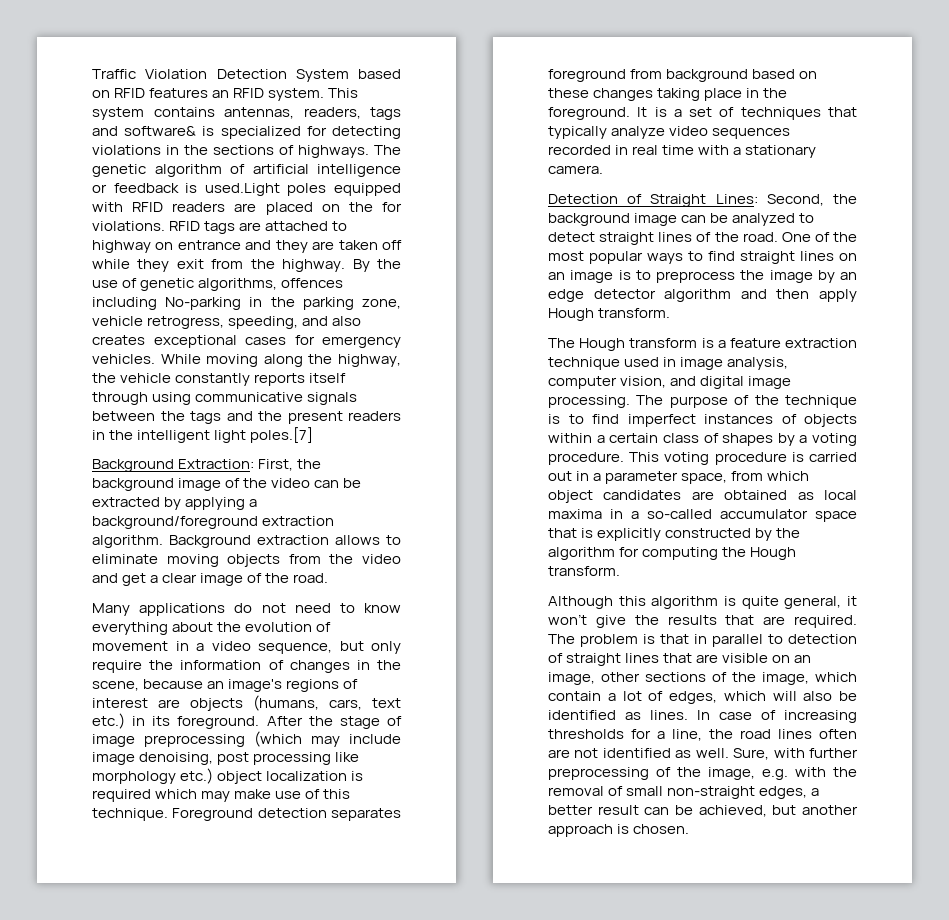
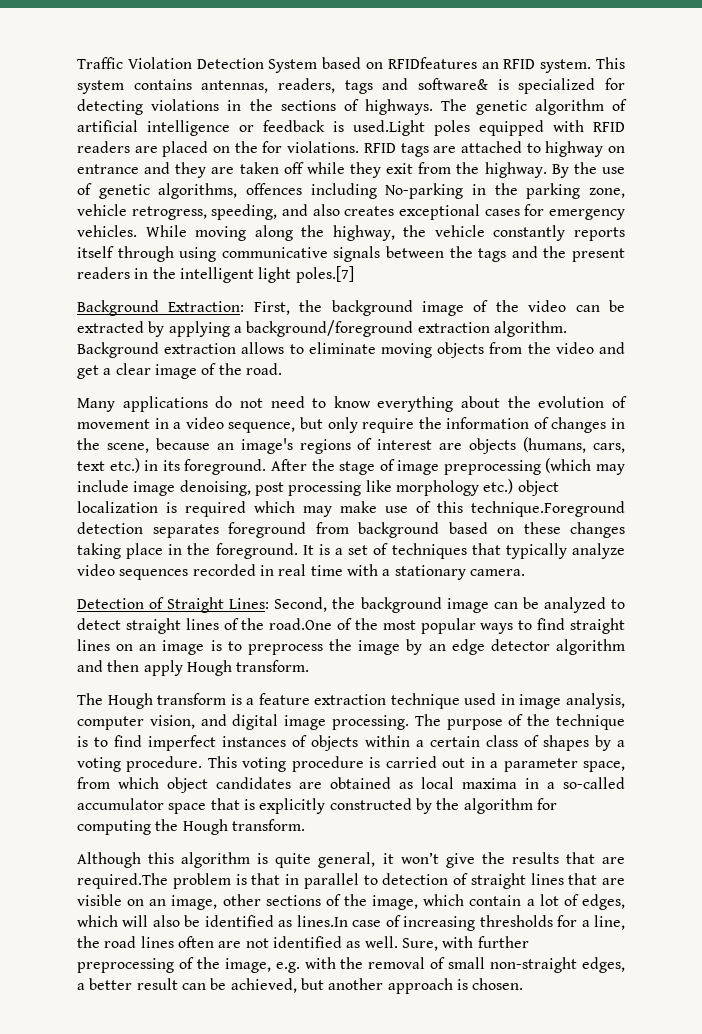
- Traffic Violation Detection System based on RFID features an RFID system.
+ Traffic Violation Detection System based on RFIDfeatures an RFID system.
- After the stage of image preprocessing (which may include image denoising, post processing like morphology etc.) object localization is required which may make use of this technique. Foreground detection separates foreground from background based on these changes taking place in the foreground.
+ After the stage of image preprocessing (which may include image denoising, post processing like morphology etc.) object localization is required which may make use of this technique.Foreground detection separates foreground from background based on these changes taking place in the foreground.
- Detection of Straight Lines: Second, the background image can be analyzed to detect straight lines of the road. One of the most popular ways to find straight lines on an image is to preprocess the image by an edge detector algorithm and then apply Hough transform.
+ Detection of Straight Lines: Second, the background image can be analyzed to detect straight lines of the road.One of the most popular ways to find straight lines on an image is to preprocess the image by an edge detector algorithm and then apply Hough transform.
- Although this algorithm is quite general, it won’t give the results that are required. The problem is that in parallel to detection of straight lines that are visible on an image, other sections of the image, which contain a lot of edges, which will also be identified as lines. In case of increasing thresholds for a line, the road lines often are not identified as well.
+ Although this algorithm is quite general, it won’t give the results that are required.The problem is that in parallel to detection of straight lines that are visible on an image, other sections of the image, which contain a lot of edges, which will also be identified as lines.In case of increasing thresholds for a line, the road lines often are not identified as well.

